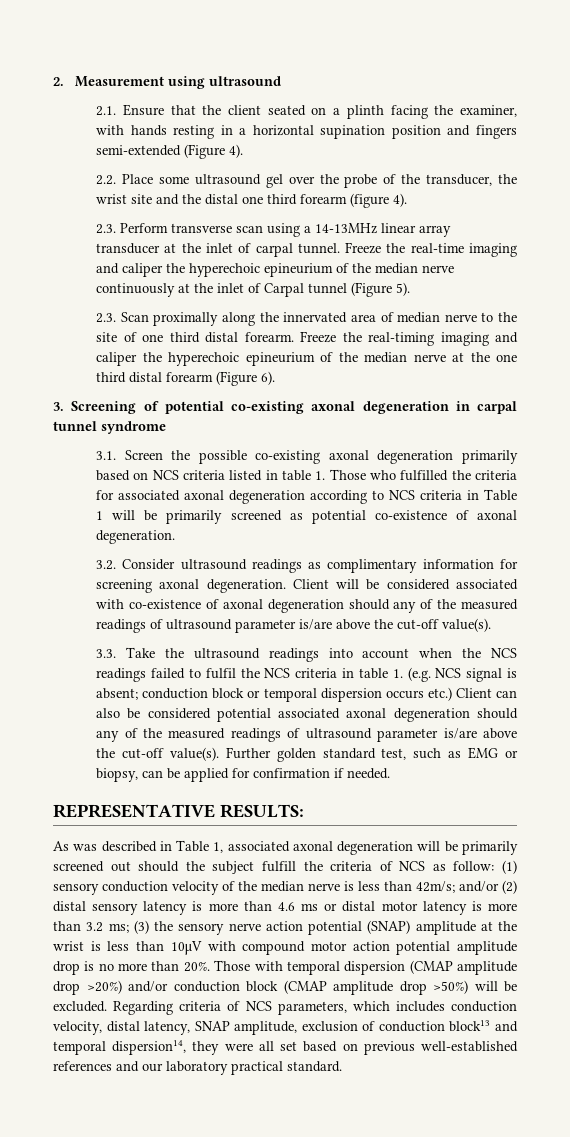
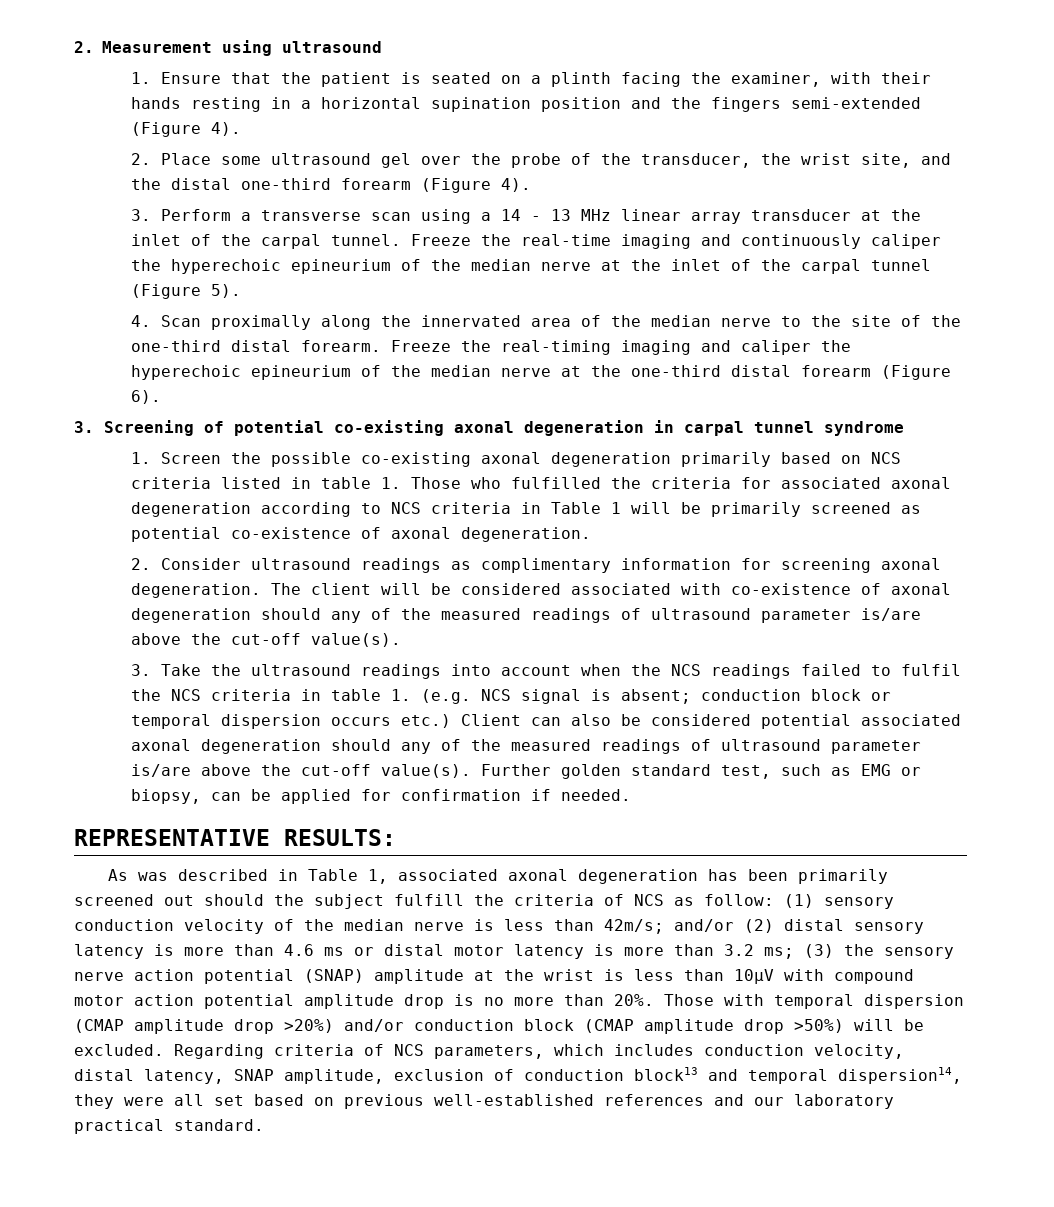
- 2.1. Ensure that the client seated on a plinth facing the examiner, with hands resting in a horizontal supination position and fingers semi-extended (Figure 4).
+ 1. Ensure that the patient is seated on a plinth facing the examiner, with their hands resting in a horizontal supination position and the fingers semi-extended (Figure 4).
- 2.2. Place some ultrasound gel over the probe of the transducer, the wrist site and the distal one third forearm (figure 4).
- 2.3. Perform transverse scan using a 14-13MHz linear array transducer at the inlet of carpal tunnel.
+ 2. Place some ultrasound gel over the probe of the transducer, the wrist site, and the distal one-third forearm (Figure 4).
+ 3. Perform a transverse scan using a 14 - 13 MHz linear array transducer at the inlet of the carpal tunnel.
- Freeze the real-time imaging and caliper the hyperechoic epineurium of the median nerve continuously at the inlet of Carpal tunnel (Figure 5).
+ Freeze the real-time imaging and continuously caliper the hyperechoic epineurium of the median nerve at the inlet of the carpal tunnel (Figure 5).
- 2.3. Scan proximally along the innervated area of median nerve to the site of one third distal forearm.
+ 4. Scan proximally along the innervated area of the median nerve to the site of the one-third distal forearm.
- Freeze the real-timing imaging and caliper the hyperechoic epineurium of the median nerve at the one third distal forearm (Figure 6).
+ Freeze the real-timing imaging and caliper the hyperechoic epineurium of the median nerve at the one-third distal forearm (Figure 6).
- 3.1. Screen the possible co-existing axonal degeneration primarily based on NCS criteria listed in table 1. Those who fulfilled the criteria for associated axonal degeneration according to NCS criteria in Table 1 will be primarily screened as potential co-existence of axonal degeneration.
+ 1. Screen the possible co-existing axonal degeneration primarily based on NCS criteria listed in table 1. Those who fulfilled the criteria for associated axonal degeneration according to NCS criteria in Table 1 will be primarily screened as potential co-existence of axonal degeneration.
- 3.2. Consider ultrasound readings as complimentary information for screening axonal degeneration.
+ 2. Consider ultrasound readings as complimentary information for screening axonal degeneration.
- Client will be considered associated with co-existence of axonal degeneration should any of the measured readings of ultrasound parameter is/are above the cut-off value(s).
+ The client will be considered associated with co-existence of axonal degeneration should any of the measured readings of ultrasound parameter is/are above the cut-off value(s).
- 3.3. Take the ultrasound readings into account when the NCS readings failed to fulfil the NCS criteria in table 1. (e.g. NCS signal is absent; conduction block or temporal dispersion occurs etc.) Client can also be considered potential associated axonal degeneration should any of the measured readings of ultrasound parameter is/are above the cut-off value(s).
+ 3. Take the ultrasound readings into account when the NCS readings failed to fulfil the NCS criteria in table 1. (e.g. NCS signal is absent; conduction block or temporal dispersion occurs etc.) Client can also be considered potential associated axonal degeneration should any of the measured readings of ultrasound parameter is/are above the cut-off value(s).
- As was described in Table 1, associated axonal degeneration will be primarily screened out should the subject fulfill the criteria of NCS as follow:
+ As was described in Table 1, associated axonal degeneration has been primarily screened out should the subject fulfill the criteria of NCS as follow:

